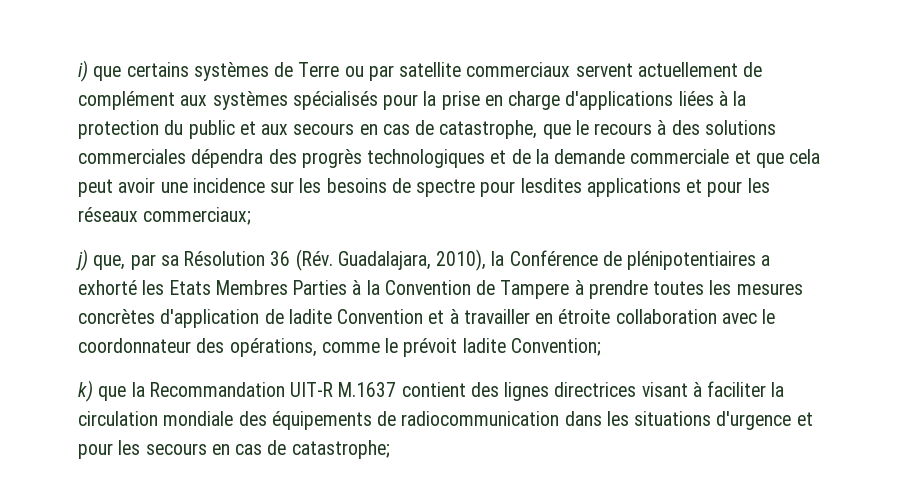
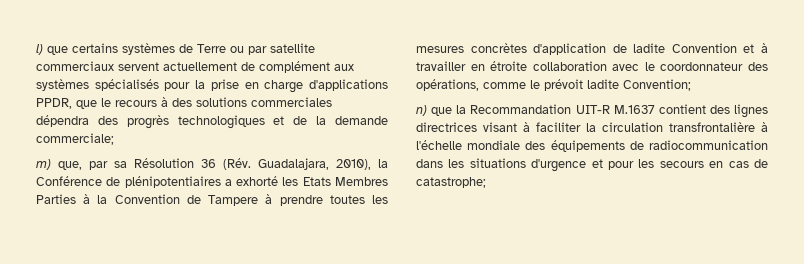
- i) que certains systèmes de Terre ou par satellite commerciaux servent actuellement de complément aux systèmes spécialisés pour la prise en charge d'applications liées à la protection du public et aux secours en cas de catastrophe, que le recours à des solutions commerciales dépendra des progrès technologiques et de la demande commerciale et que cela peut avoir une incidence sur les besoins de spectre pour lesdites applications et pour les réseaux commerciaux;
- j) que, par sa Résolution 36 (Rév. Guadalajara, 2010), la Conférence de plénipotentiaires a exhorté les Etats Membres Parties à la Convention de Tampere à prendre toutes les mesures concrètes d'application de ladite Convention et à travailler en étroite collaboration avec le coordonnateur des opérations, comme le prévoit ladite Convention;
+ l) que certains systèmes de Terre ou par satellite commerciaux servent actuellement de complément aux systèmes spécialisés pour la prise en charge d'applications PPDR, que le recours à des solutions commerciales dépendra des progrès technologiques et de la demande commerciale;
+ m) que, par sa Résolution 36 (Rév. Guadalajara, 2010), la Conférence de plénipotentiaires a exhorté les Etats Membres Parties à la Convention de Tampere à prendre toutes les mesures concrètes d'application de ladite Convention et à travailler en étroite collaboration avec le coordonnateur des opérations, comme le prévoit ladite Convention;
- k) que la Recommandation UIT-R M.1637 contient des lignes directrices visant à faciliter la circulation mondiale des équipements de radiocommunication dans les situations d'urgence et pour les secours en cas de catastrophe;
+ n) que la Recommandation UIT-R M.1637 contient des lignes directrices visant à faciliter la circulation transfrontalière à l'échelle mondiale des équipements de radiocommunication dans les situations d'urgence et pour les secours en cas de catastrophe;

